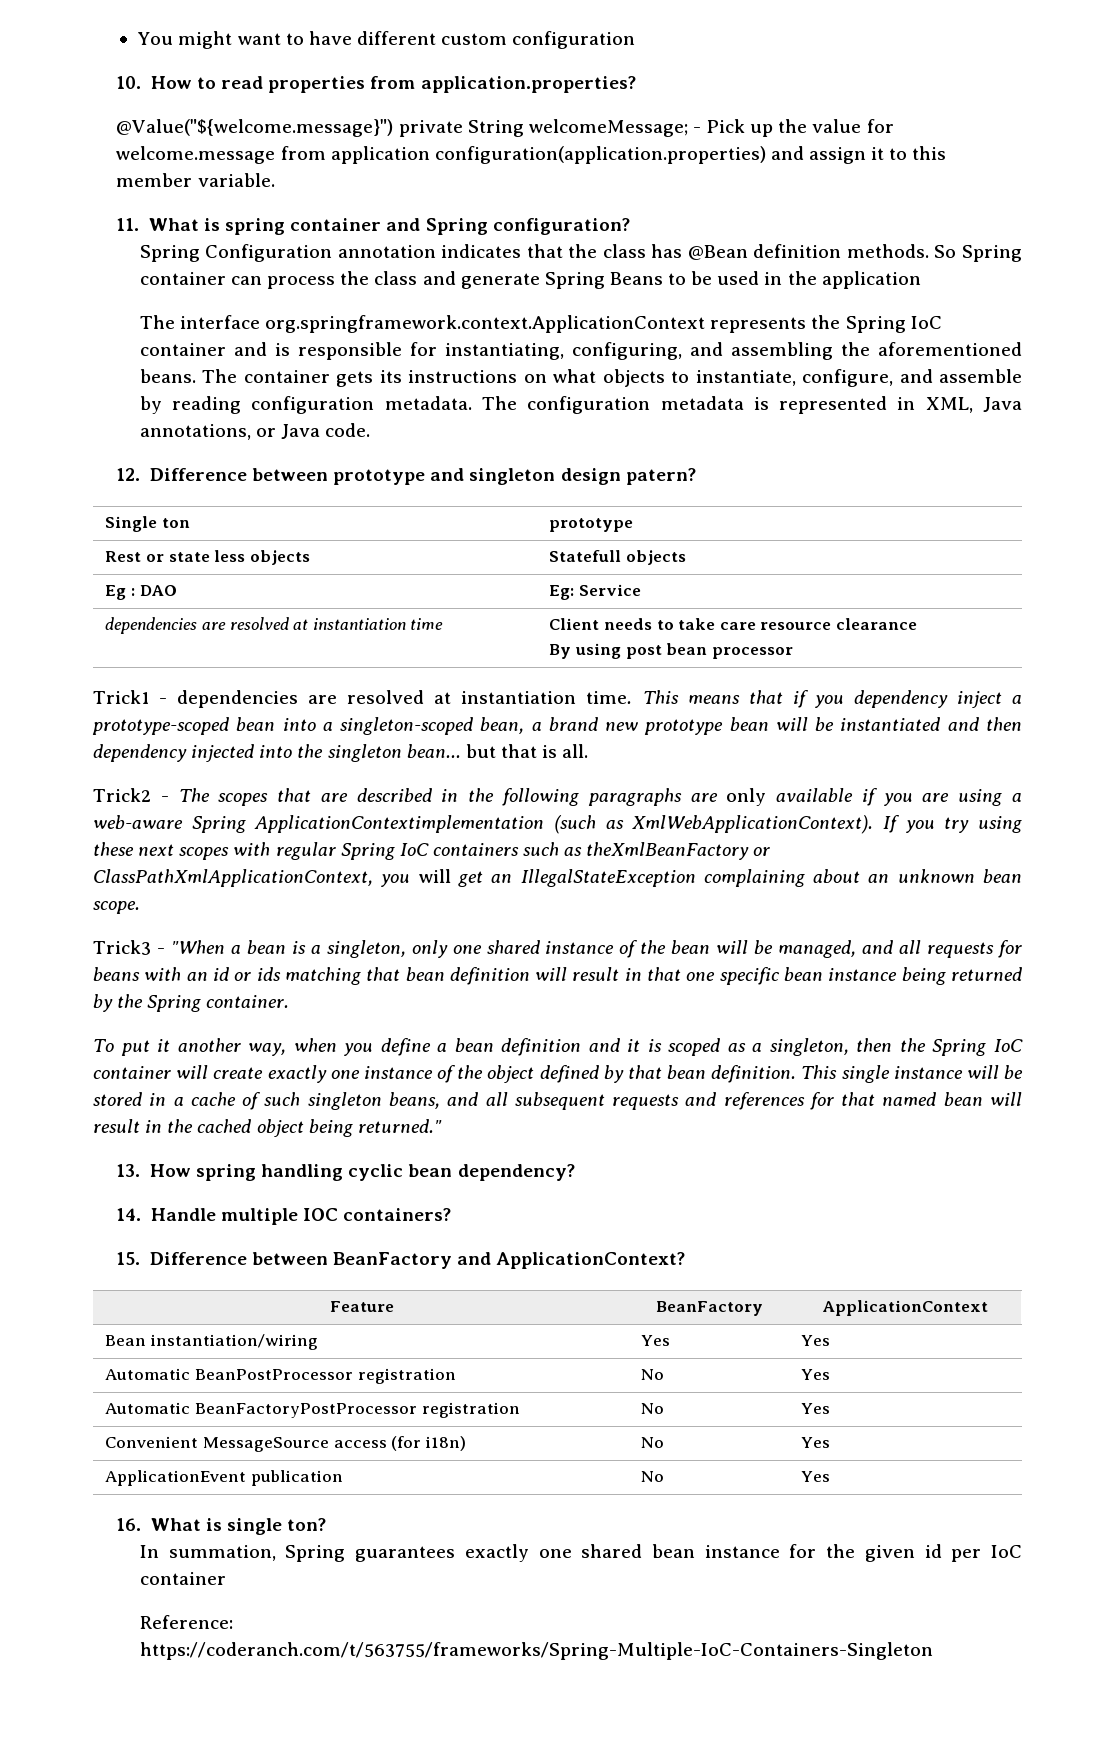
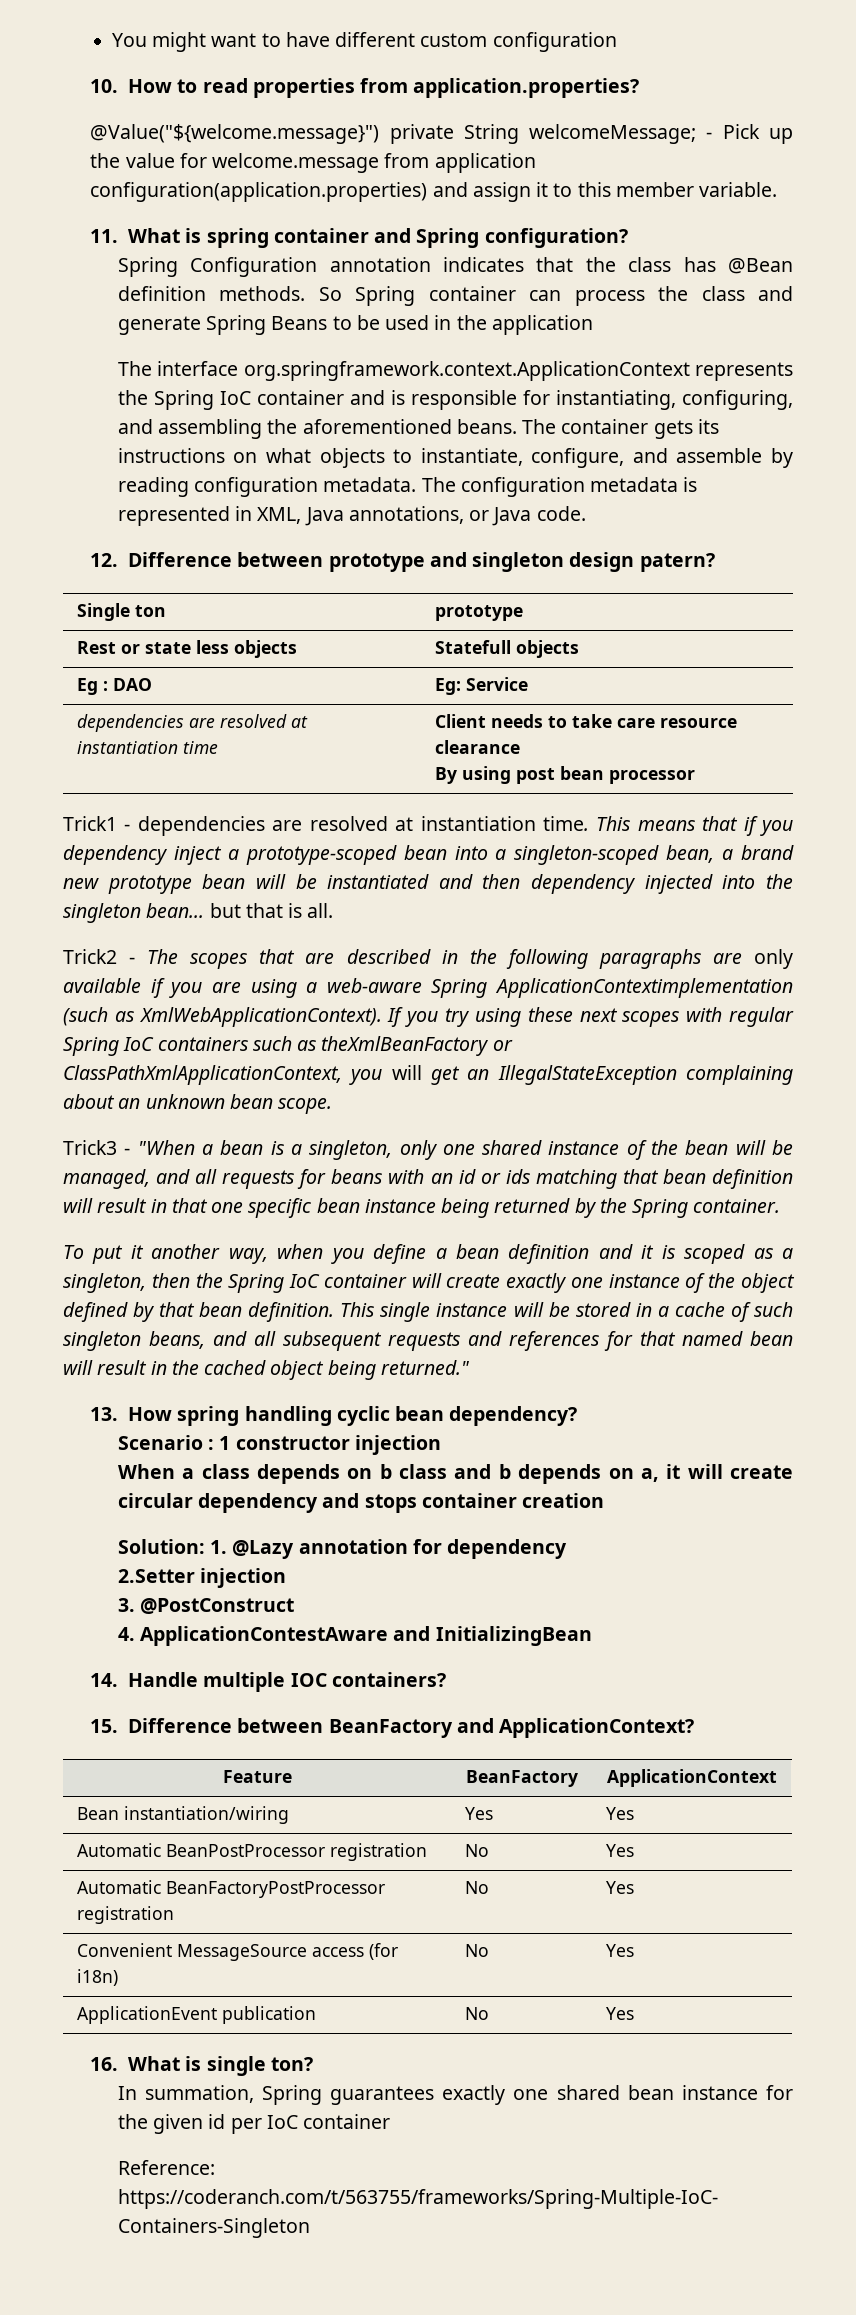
+ Scenario : 1 constructor injection
+ When a class depends on b class and b depends on a, it will create circular dependency and stops container creation
+ Solution: 1. @Lazy annotation for dependency
+ 2.Setter injection
+ 3. @PostConstruct
+ 4. ApplicationContestAware and InitializingBean

